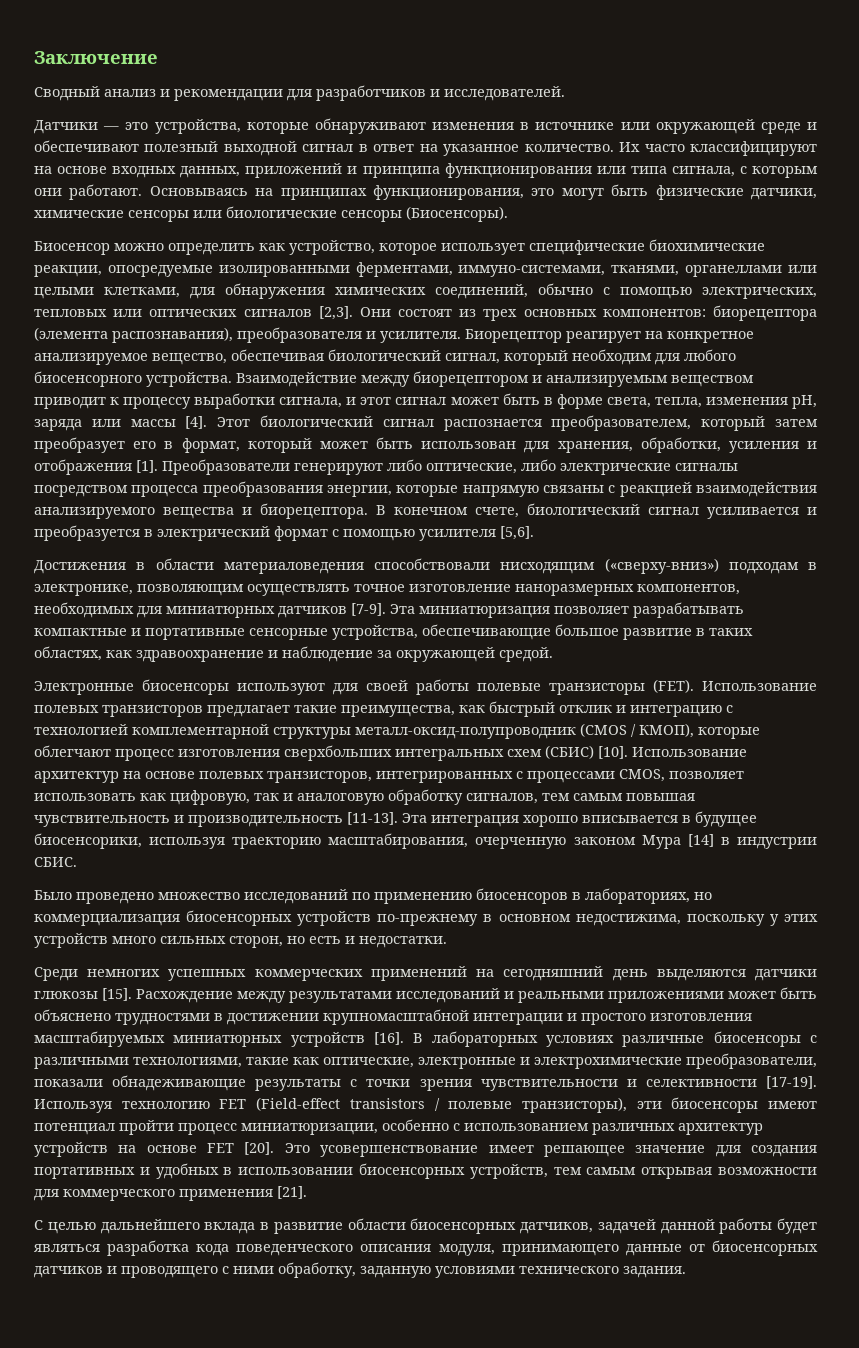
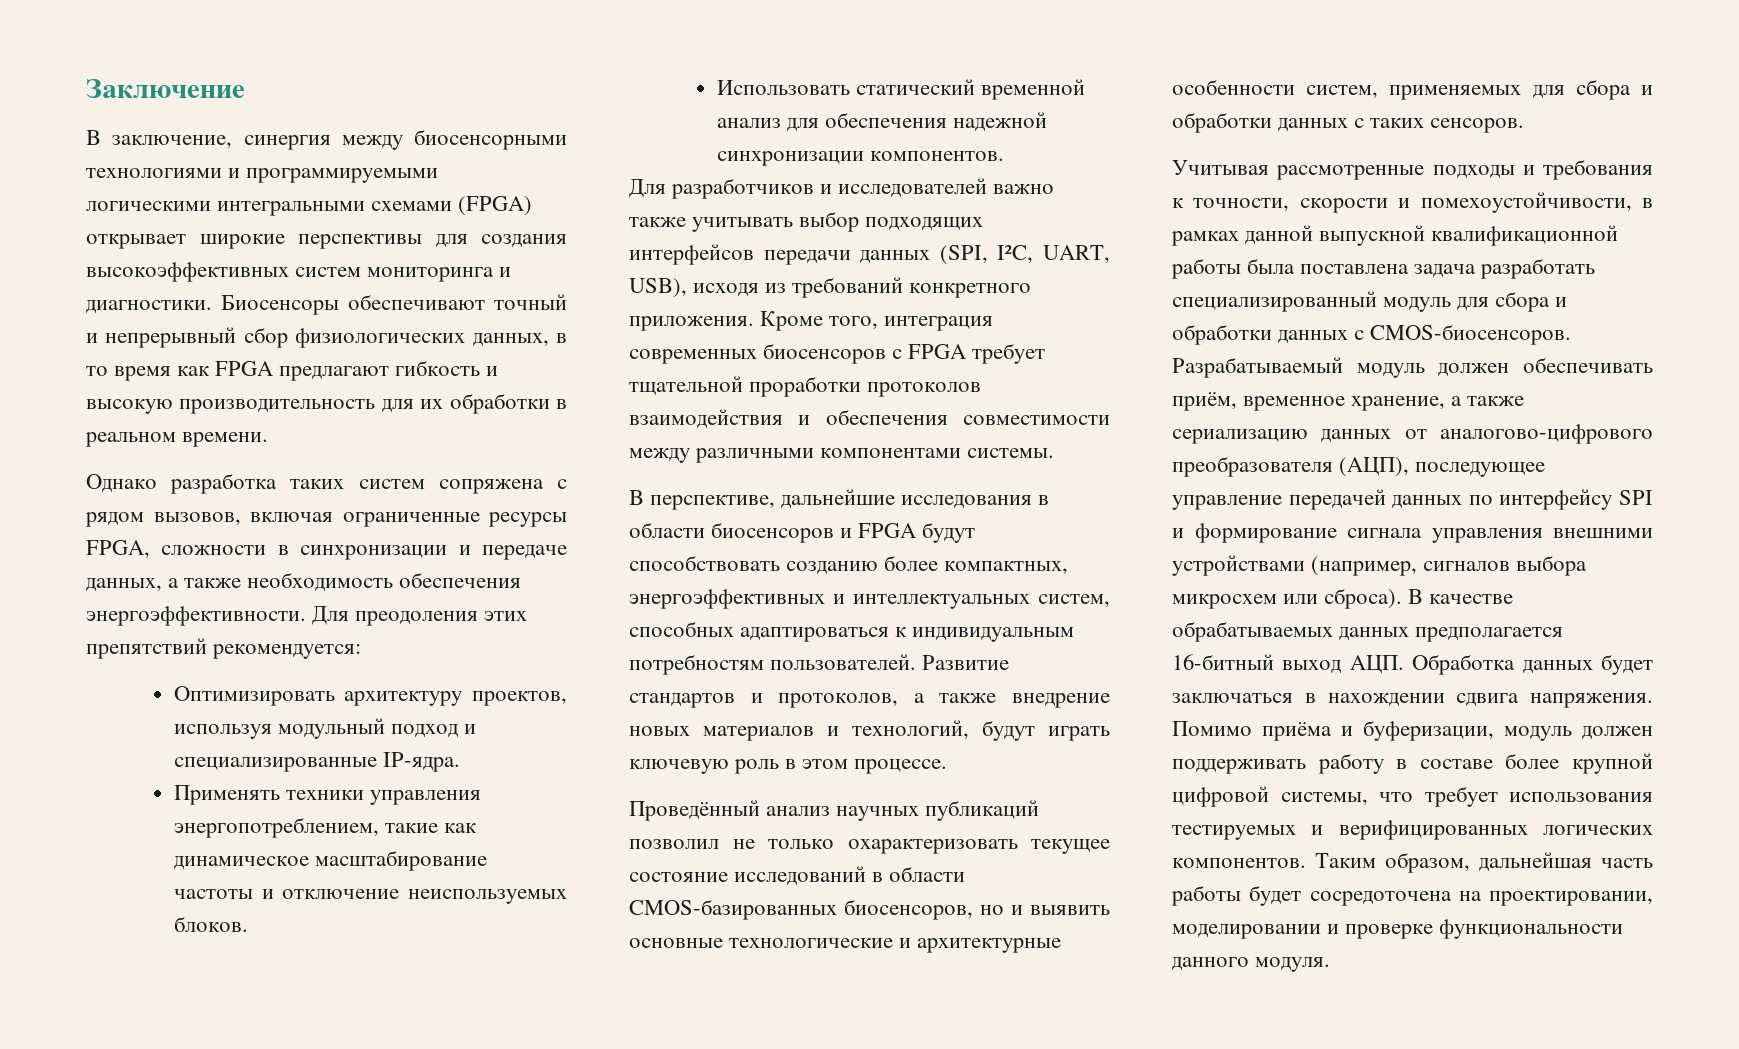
- Сводный анализ и рекомендации для разработчиков и исследователей.
- Датчики — это устройства, которые обнаруживают изменения в источнике или окружающей среде и обеспечивают полезный выходной сигнал в ответ на указанное количество. Их часто классифицируют на основе входных данных, приложений и принципа функционирования или типа сигнала, с которым они работают. Основываясь на принципах функционирования, это могут быть физические датчики, химические сенсоры или биологические сенсоры (Биосенсоры).
- Биосенсор можно определить как устройство, которое использует специфические биохимические реакции, опосредуемые изолированными ферментами, иммуно-системами, тканями, органеллами или целыми клетками, для обнаружения химических соединений, обычно с помощью электрических, тепловых или оптических сигналов [2,3]. Они состоят из трех основных компонентов: биорецептора (элемента распознавания), преобразователя и усилителя. Биорецептор реагирует на конкретное анализируемое вещество, обеспечивая биологический сигнал, который необходим для любого биосенсорного устройства. Взаимодействие между биорецептором и анализируемым веществом приводит к процессу выработки сигнала, и этот сигнал может быть в форме света, тепла, изменения рН, заряда или массы [4]. Этот биологический сигнал распознается преобразователем, который затем преобразует его в формат, который может быть использован для хранения, обработки, усиления и отображения [1]. Преобразователи генерируют либо оптические, либо электрические сигналы посредством процесса преобразования энергии, которые напрямую связаны с реакцией взаимодействия анализируемого вещества и биорецептора. В конечном счете, биологический сигнал усиливается и преобразуется в электрический формат с помощью усилителя [5,6].
- Достижения в области материаловедения способствовали нисходящим («сверху-вниз») подходам в электронике, позволяющим осуществлять точное изготовление наноразмерных компонентов, необходимых для миниатюрных датчиков [7-9]. Эта миниатюризация позволяет разрабатывать компактные и портативные сенсорные устройства, обеспечивающие большое развитие в таких областях, как здравоохранение и наблюдение за окружающей средой.
- Электронные биосенсоры используют для своей работы полевые транзисторы (FET). Использование полевых транзисторов предлагает такие преимущества, как быстрый отклик и интеграцию с технологией комплементарной структуры металл-оксид-полупроводник (CMOS / КМОП), которые облегчают процесс изготовления сверхбольших интегральных схем (СБИС) [10]. Использование архитектур на основе полевых транзисторов, интегрированных с процессами CMOS, позволяет использовать как цифровую, так и аналоговую обработку сигналов, тем самым повышая чувствительность и производительность [11-13]. Эта интеграция хорошо вписывается в будущее биосенсорики, используя траекторию масштабирования, очерченную законом Мура [14] в индустрии СБИС.
- Было проведено множество исследований по применению биосенсоров в лабораториях, но коммерциализация биосенсорных устройств по-прежнему в основном недостижима, поскольку у этих устройств много сильных сторон, но есть и недостатки.
- Среди немногих успешных коммерческих применений на сегодняшний день выделяются датчики глюкозы [15]. Расхождение между результатами исследований и реальными приложениями может быть объяснено трудностями в достижении крупномасштабной интеграции и простого изготовления масштабируемых миниатюрных устройств [16]. В лабораторных условиях различные биосенсоры с различными технологиями, такие как оптические, электронные и электрохимические преобразователи, показали обнадеживающие результаты с точки зрения чувствительности и селективности [17-19]. Используя технологию FET (Field-effect transistors / полевые транзисторы), эти биосенсоры имеют потенциал пройти процесс миниатюризации, особенно с использованием различных архитектур устройств на основе FET [20]. Это усовершенствование имеет решающее значение для создания портативных и удобных в использовании биосенсорных устройств, тем самым открывая возможности для коммерческого применения [21].
- С целью дальнейшего вклада в развитие области биосенсорных датчиков, задачей данной работы будет являться разработка кода поведенческого описания модуля, принимающего данные от биосенсорных датчиков и проводящего с ними обработку, заданную условиями технического задания.
+ В заключение, синергия между биосенсорными технологиями и программируемыми логическими интегральными схемами (FPGA) открывает широкие перспективы для создания высокоэффективных систем мониторинга и диагностики. Биосенсоры обеспечивают точный и непрерывный сбор физиологических данных, в то время как FPGA предлагают гибкость и высокую производительность для их обработки в реальном времени.
+ Однако разработка таких систем сопряжена с рядом вызовов, включая ограниченные ресурсы FPGA, сложности в синхронизации и передаче данных, а также необходимость обеспечения энергоэффективности. Для преодоления этих препятствий рекомендуется:
+ Оптимизировать архитектуру проектов, используя модульный подход и специализированные IP-ядра.
+ Применять техники управления энергопотреблением, такие как динамическое масштабирование частоты и отключение неиспользуемых блоков.
+ Использовать статический временной анализ для обеспечения надежной синхронизации компонентов.
+ Для разработчиков и исследователей важно также учитывать выбор подходящих интерфейсов передачи данных (SPI, I²C, UART, USB), исходя из требований конкретного приложения. Кроме того, интеграция современных биосенсоров с FPGA требует тщательной проработки протоколов взаимодействия и обеспечения совместимости между различными компонентами системы.
+ В перспективе, дальнейшие исследования в области биосенсоров и FPGA будут способствовать созданию более компактных, энергоэффективных и интеллектуальных систем, способных адаптироваться к индивидуальным потребностям пользователей. Развитие стандартов и протоколов, а также внедрение новых материалов и технологий, будут играть ключевую роль в этом процессе.
+ Проведённый анализ научных публикаций позволил не только охарактеризовать текущее состояние исследований в области CMOS-базированных биосенсоров, но и выявить основные технологические и архитектурные особенности систем, применяемых для сбора и обработки данных с таких сенсоров.
+ Учитывая рассмотренные подходы и требования к точности, скорости и помехоустойчивости, в рамках данной выпускной квалификационной работы была поставлена задача разработать специализированный модуль для сбора и обработки данных с CMOS-биосенсоров. Разрабатываемый модуль должен обеспечивать приём, временное хранение, а также сериализацию данных от аналогово-цифрового преобразователя (АЦП), последующее управление передачей данных по интерфейсу SPI и формирование сигнала управления внешними устройствами (например, сигналов выбора микросхем или сброса). В качестве обрабатываемых данных предполагается 16-битный выход АЦП. Обработка данных будет заключаться в нахождении сдвига напряжения. Помимо приёма и буферизации, модуль должен поддерживать работу в составе более крупной цифровой системы, что требует использования тестируемых и верифицированных логических компонентов. Таким образом, дальнейшая часть работы будет сосредоточена на проектировании, моделировании и проверке функциональности данного модуля.

